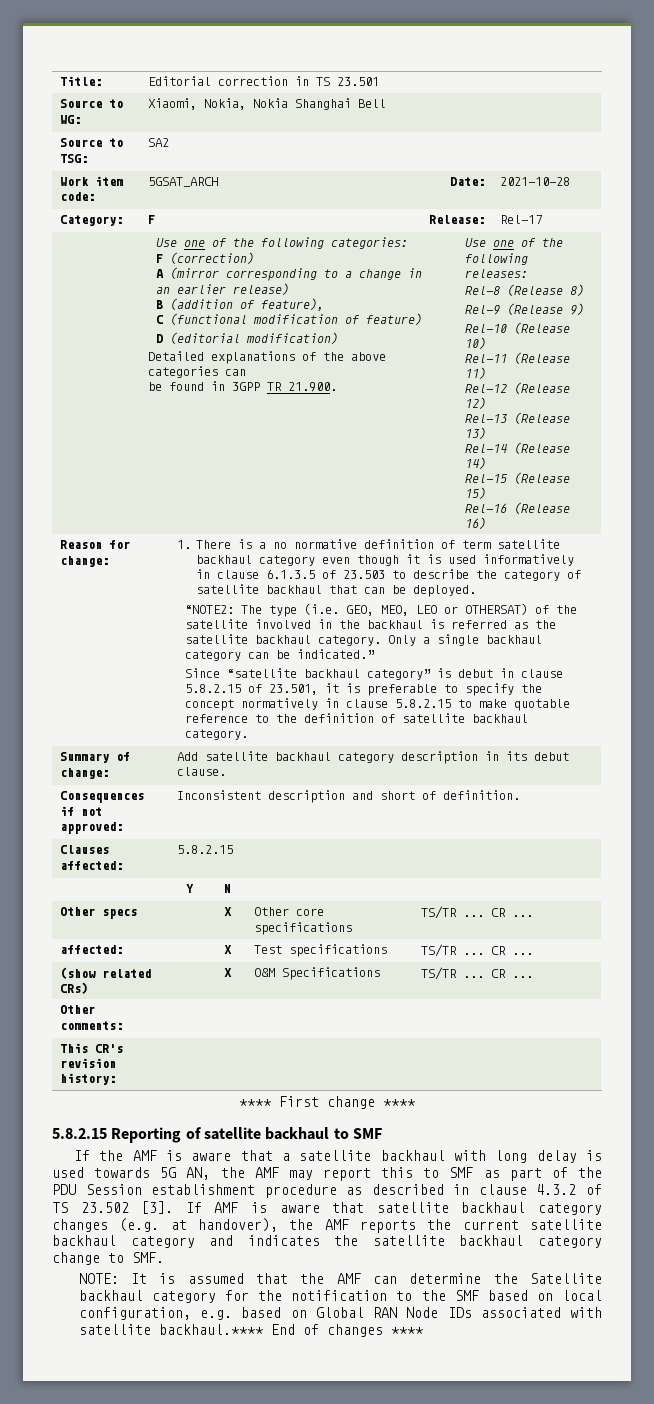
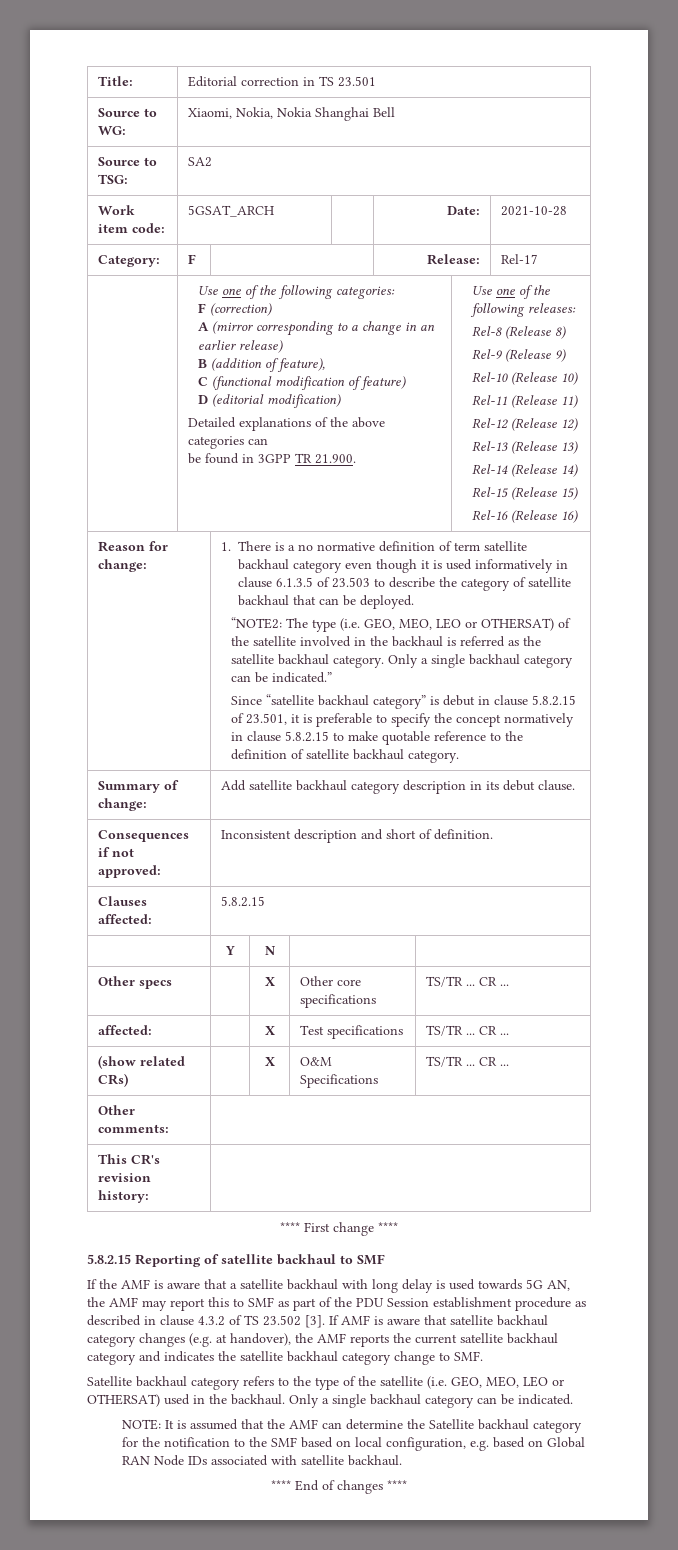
+ Satellite backhaul category refers to the type of the satellite (i.e. GEO, MEO, LEO or OTHERSAT) used in the backhaul. Only a single backhaul category can be indicated.
- NOTE: It is assumed that the AMF can determine the Satellite backhaul category for the notification to the SMF based on local configuration, e.g. based on Global RAN Node IDs associated with satellite backhaul.**** End of changes ****
+ NOTE: It is assumed that the AMF can determine the Satellite backhaul category for the notification to the SMF based on local configuration, e.g. based on Global RAN Node IDs associated with satellite backhaul.
+ **** End of changes ****

